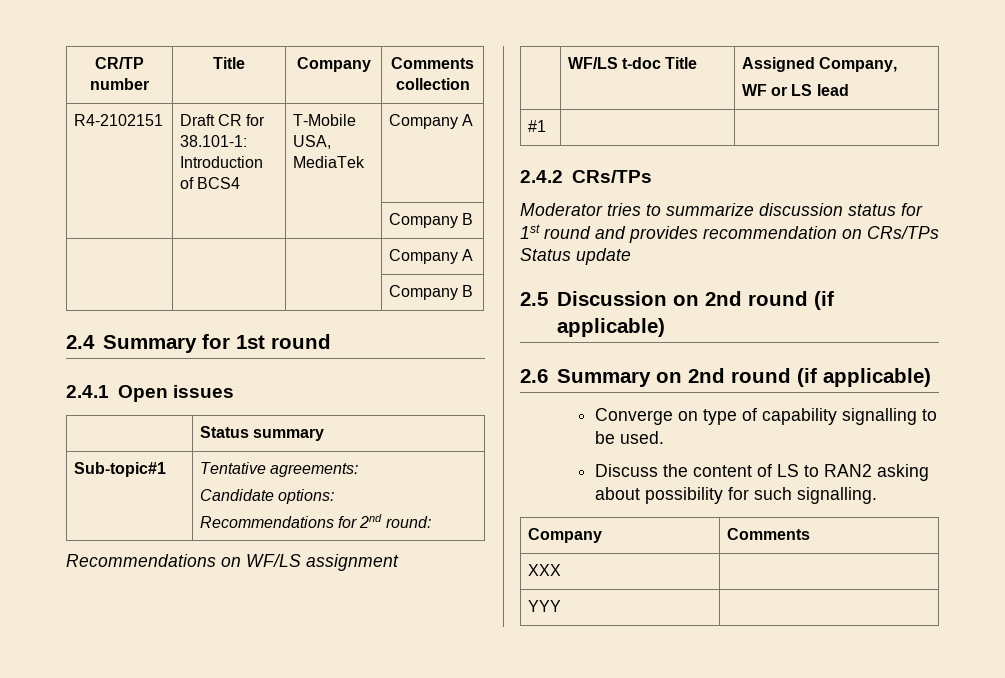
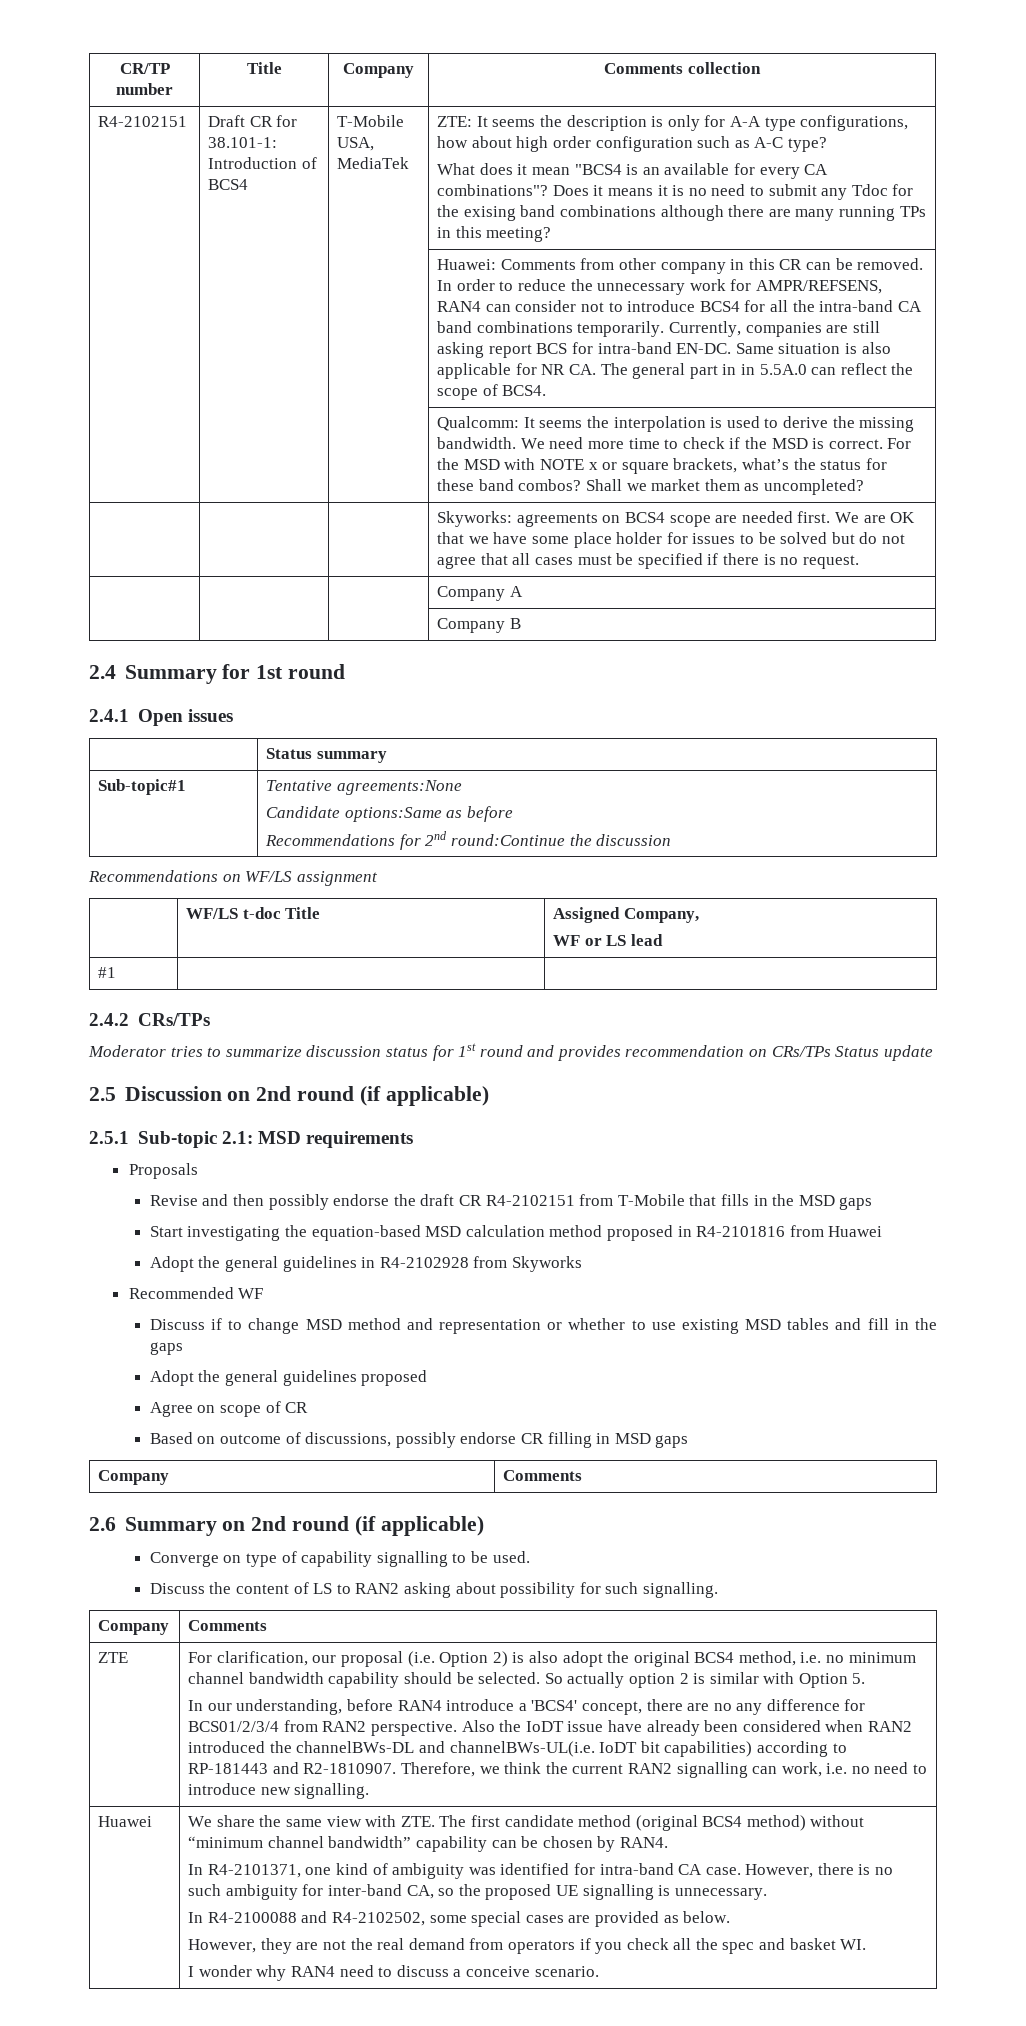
- T-Mobile USA, MediaTek | Company A
- | | | Company B
+ T-Mobile USA, MediaTek | ZTE: It seems the description is only for A-A type configurations, how about high order configuration such as A-C type?
+ What does it mean "BCS4 is an available for every CA combinations"? Does it means it is no need to submit any Tdoc for the exising band combinations although there are many running TPs in this meeting?
+ | | | Huawei: Comments from other company in this CR can be removed. In order to reduce the unnecessary work for AMPR/REFSENS, RAN4 can consider not to introduce BCS4 for all the intra-band CA band combinations temporarily. Currently, companies are still asking report BCS for intra-band EN-DC. Same situation is also applicable for NR CA. The general part in in 5.5A.0 can reflect the scope of BCS4.
+ | | | Qualcomm: It seems the interpolation is used to derive the missing bandwidth. We need more time to check if the MSD is correct. For the MSD with NOTE x or square brackets, what’s the status for these band combos? Shall we market them as uncompleted?
+ | | | Skyworks: agreements on BCS4 scope are needed first. We are OK that we have some place holder for issues to be solved but do not agree that all cases must be specified if there is no request.
- Sub-topic#1 | Tentative agreements:
- Candidate options:
- Recommendations for 2nd round:
+ Sub-topic#1 | Tentative agreements:None
+ Candidate options:Same as before
+ Recommendations for 2nd round:Continue the discussion
+ 2.5.1 Sub-topic 2.1: MSD requirements
+ Proposals
+ Revise and then possibly endorse the draft CR R4-2102151 from T-Mobile that fills in the MSD gaps
+ Start investigating the equation-based MSD calculation method proposed in R4-2101816 from Huawei
+ Adopt the general guidelines in R4-2102928 from Skyworks
+ Recommended WF
+ Discuss if to change MSD method and representation or whether to use existing MSD tables and fill in the gaps
+ Adopt the general guidelines proposed
+ Agree on scope of CR
+ Based on outcome of discussions, possibly endorse CR filling in MSD gaps
+ Company | Comments
- XXX |
- YYY |
+ ZTE | For clarification, our proposal (i.e. Option 2) is also adopt the original BCS4 method, i.e. no minimum channel bandwidth capability should be selected. So actually option 2 is similar with Option 5.
+ In our understanding, before RAN4 introduce a 'BCS4' concept, there are no any difference for BCS01/2/3/4 from RAN2 perspective. Also the IoDT issue have already been considered when RAN2 introduced the channelBWs-DL and channelBWs-UL(i.e. IoDT bit capabilities) according to RP-181443 and R2-1810907. Therefore, we think the current RAN2 signalling can work, i.e. no need to introduce new signalling.
+ Huawei | We share the same view with ZTE. The first candidate method (original BCS4 method) without “minimum channel bandwidth” capability can be chosen by RAN4.
+ In R4-2101371, one kind of ambiguity was identified for intra-band CA case. However, there is no such ambiguity for inter-band CA, so the proposed UE signalling is unnecessary.
+ In R4-2100088 and R4-2102502, some special cases are provided as below.
+ However, they are not the real demand from operators if you check all the spec and basket WI.
+ I wonder why RAN4 need to discuss a conceive scenario.

